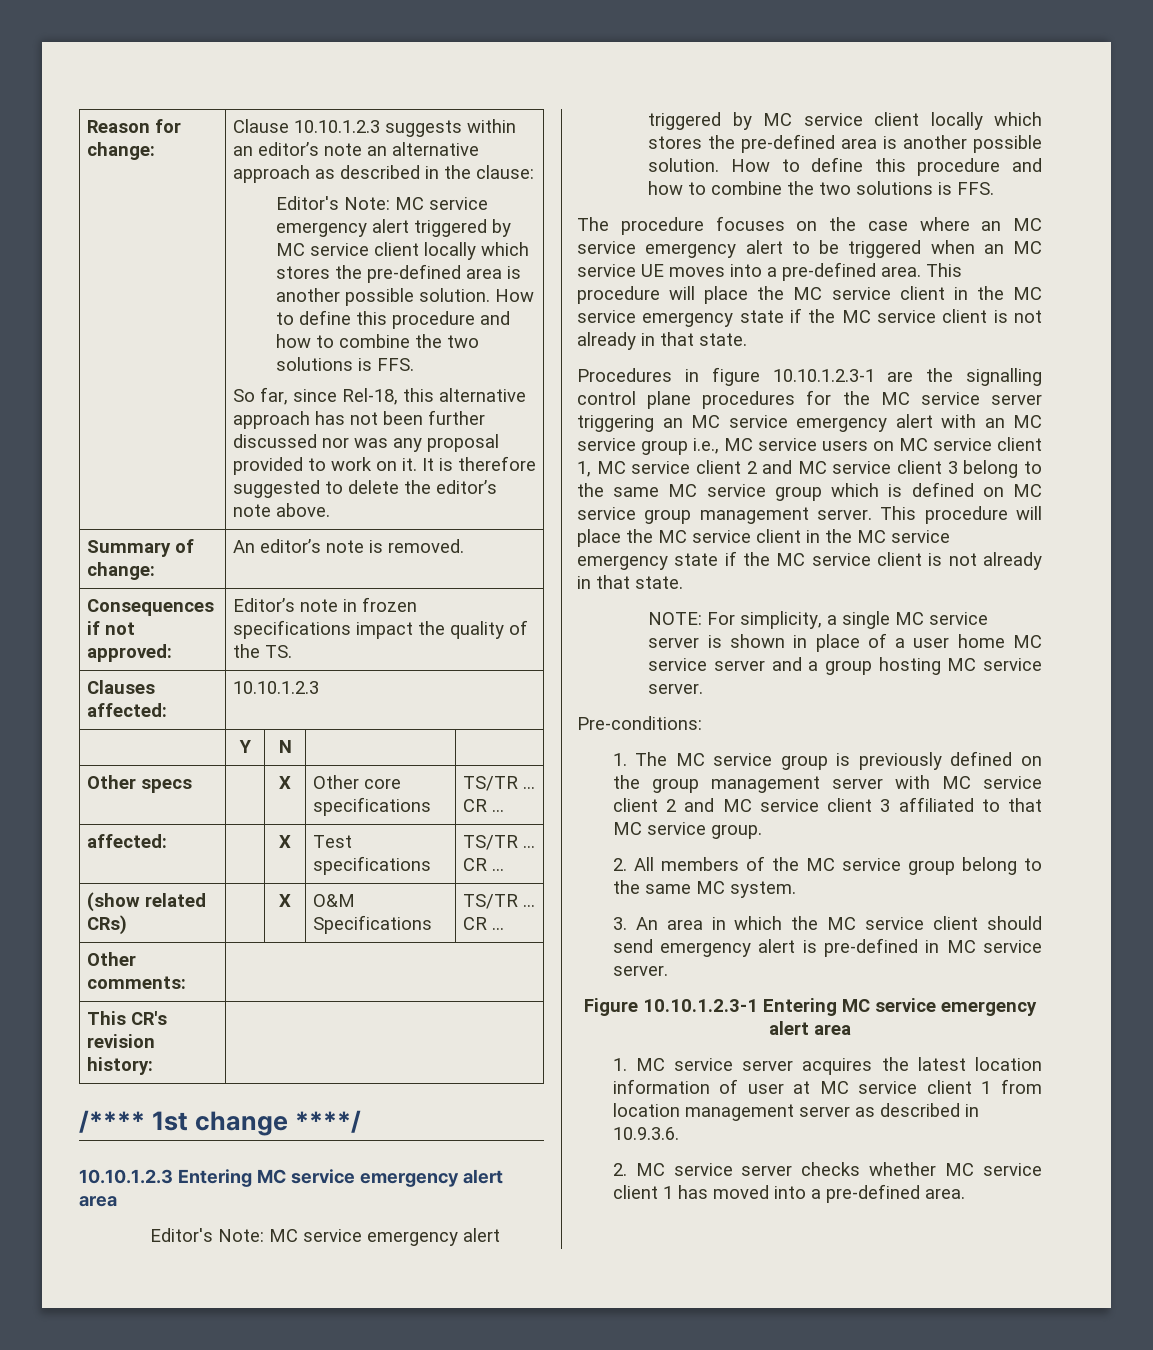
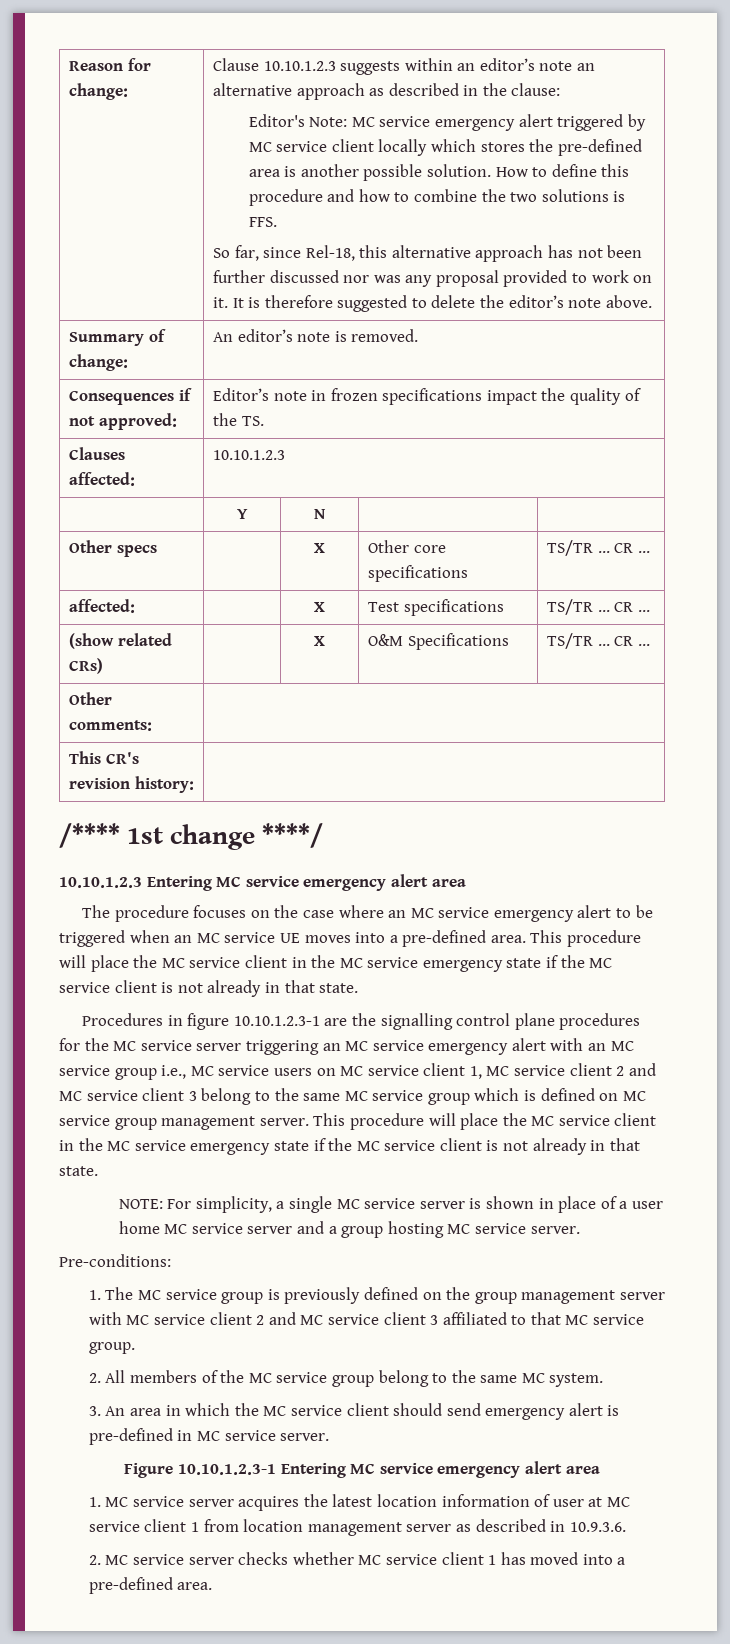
  10.10.1.2.3 Entering MC service emergency alert area
- Editor's Note: MC service emergency alert triggered by MC service client locally which stores the pre-defined area is another possible solution. How to define this procedure and how to combine the two solutions is FFS.

